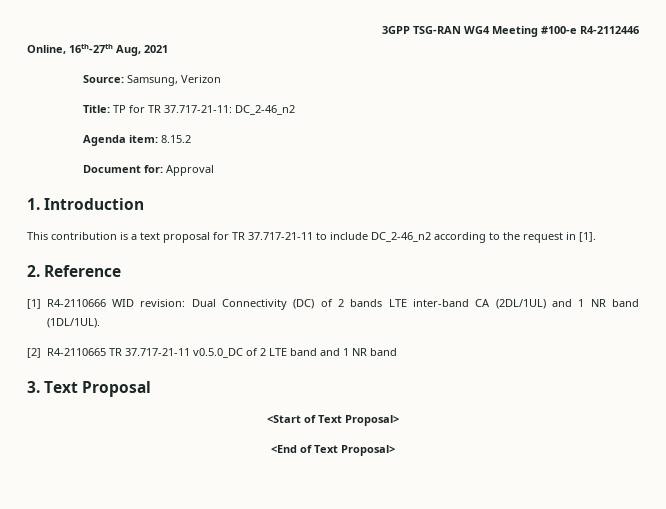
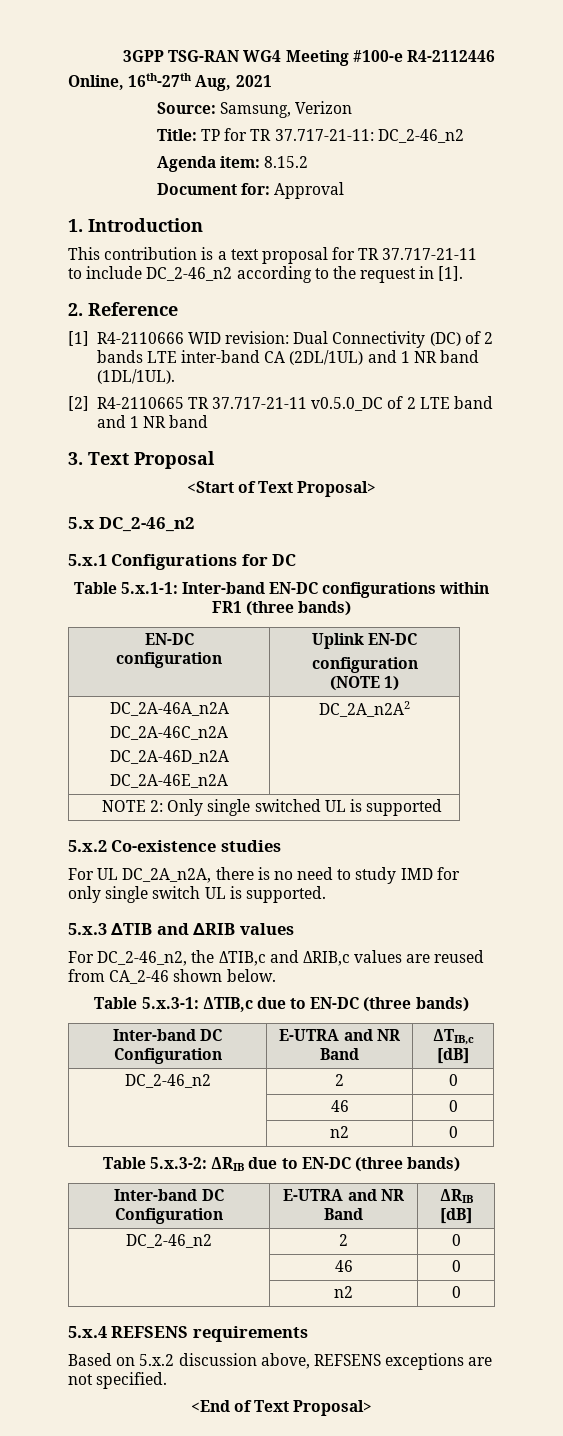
+ 5.x DC_2-46_n2
+ 5.x.1 Configurations for DC
+ Table 5.x.1-1: Inter-band EN-DC configurations within FR1 (three bands)
+ EN-DC
+ configuration | Uplink EN-DC
+ configuration
+ (NOTE 1)
+ DC_2A-46A_n2A
+ DC_2A-46C_n2A
+ DC_2A-46D_n2A
+ DC_2A-46E_n2A | DC_2A_n2A2
+ NOTE 2: Only single switched UL is supported
+ 5.x.2 Co-existence studies
+ For UL DC_2A_n2A, there is no need to study IMD for only single switch UL is supported.
+ 5.x.3 ∆TIB and ∆RIB values
+ For DC_2-46_n2, the ΔTIB,c and ΔRIB,c values are reused from CA_2-46 shown below.
+ Table 5.x.3-1: ΔTIB,c due to EN-DC (three bands)
+ Inter-band DC Configuration | E-UTRA and NR Band | ΔTIB,c [dB]
+ DC_2-46_n2 | 2 | 0
+ | 46 | 0
+ | n2 | 0
+ Table 5.x.3-2: ΔRIB due to EN-DC (three bands)
+ Inter-band DC Configuration | E-UTRA and NR Band | ΔRIB [dB]
+ DC_2-46_n2 | 2 | 0
+ | 46 | 0
+ | n2 | 0
+ 5.x.4 REFSENS requirements
+ Based on 5.x.2 discussion above, REFSENS exceptions are not specified.

